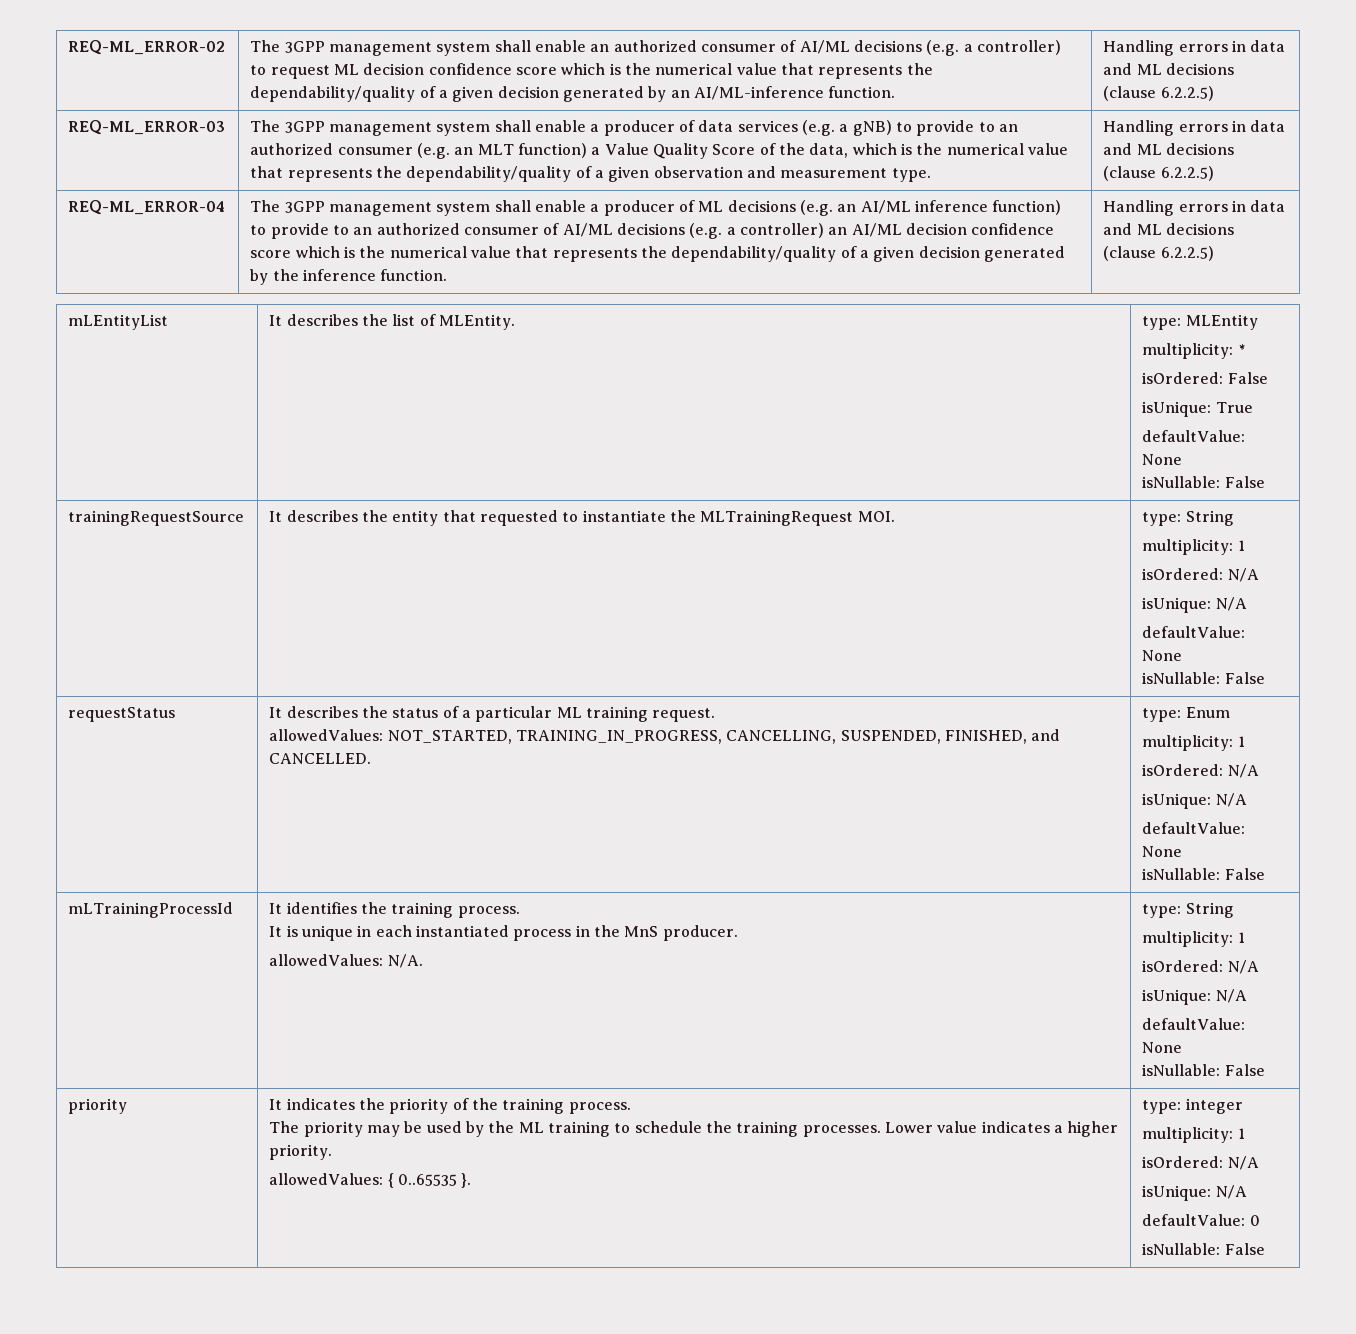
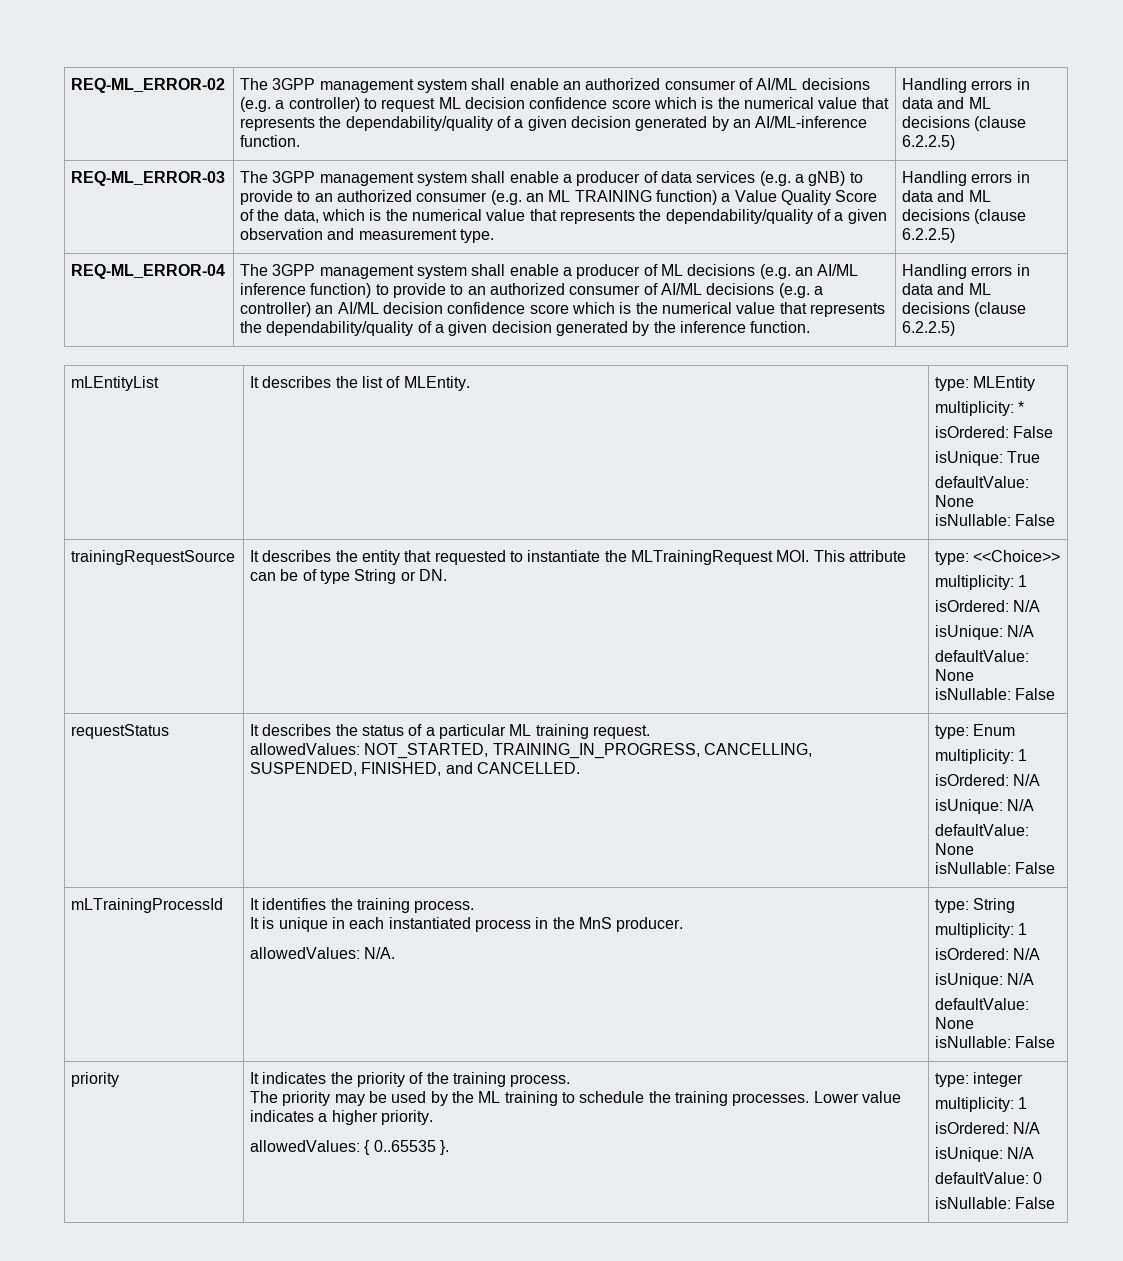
- The 3GPP management system shall enable a producer of data services (e.g. a gNB) to provide to an authorized consumer (e.g. an MLT function) a Value Quality Score of the data, which is the numerical value that represents the dependability/quality of a given observation and measurement type.
+ The 3GPP management system shall enable a producer of data services (e.g. a gNB) to provide to an authorized consumer (e.g. an ML TRAINING function) a Value Quality Score of the data, which is the numerical value that represents the dependability/quality of a given observation and measurement type.
- trainingRequestSource | It describes the entity that requested to instantiate the MLTrainingRequest MOI. | type: String
+ trainingRequestSource | It describes the entity that requested to instantiate the MLTrainingRequest MOI. This attribute can be of type String or DN. | type: <<Choice>>

